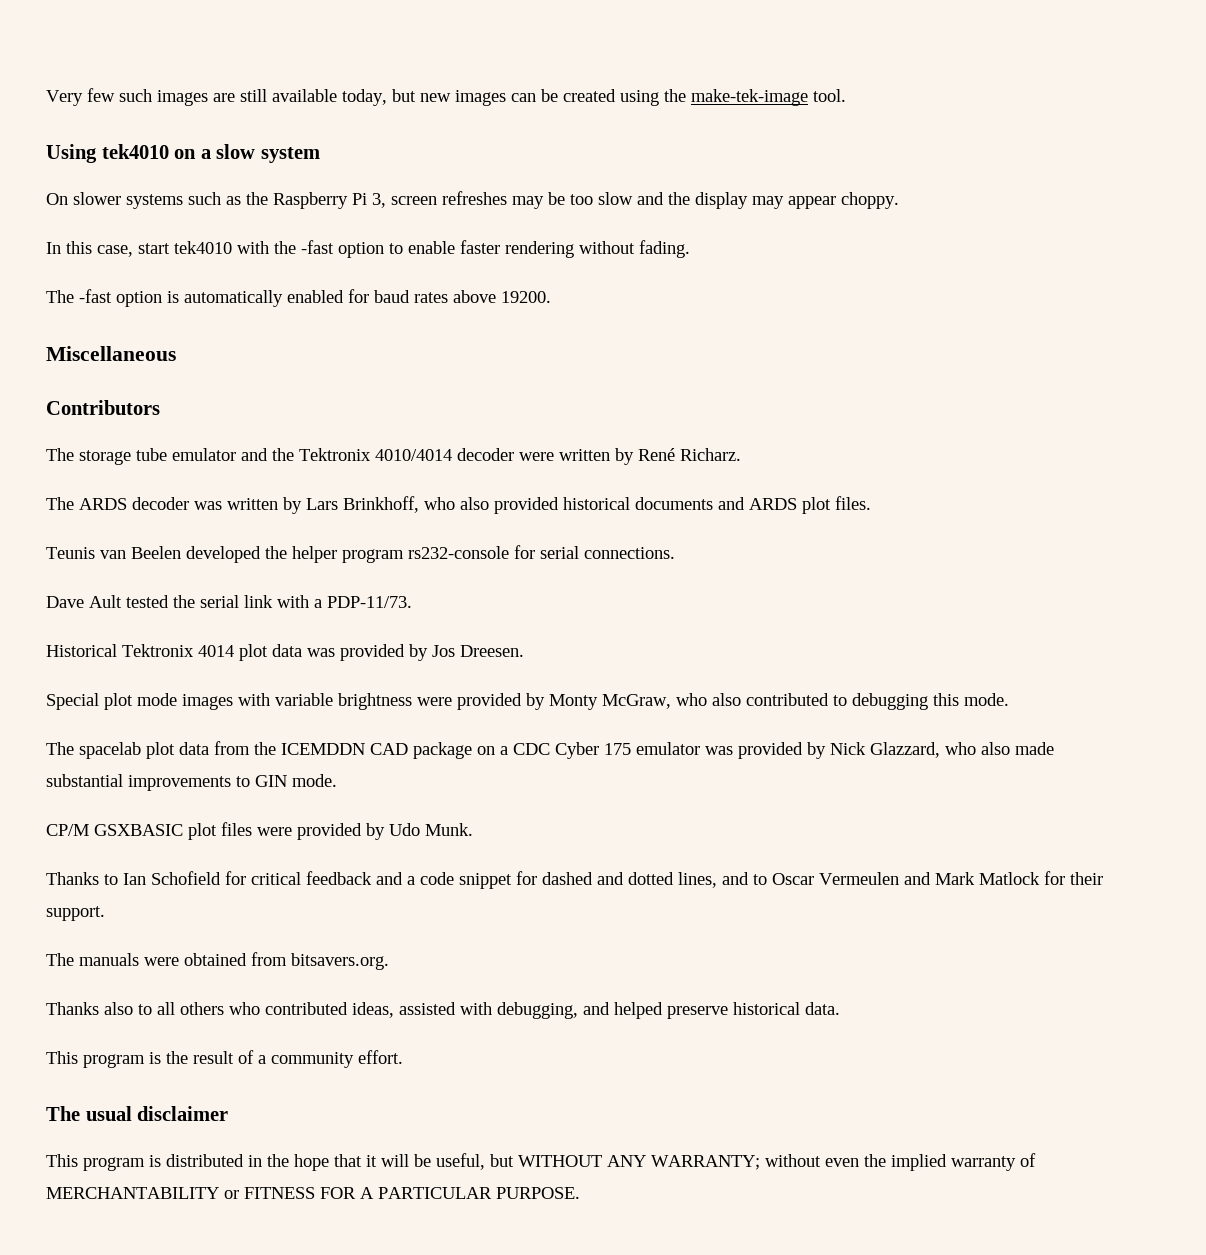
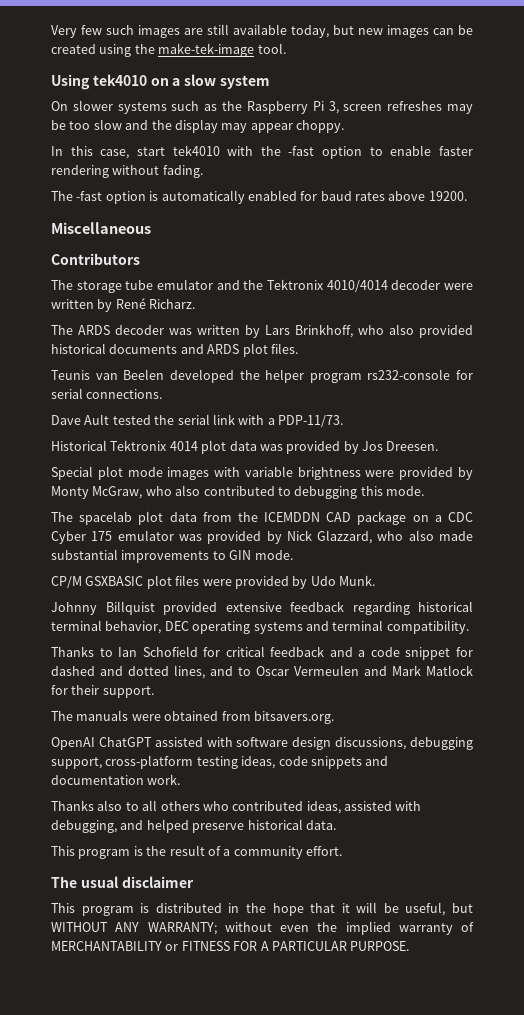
+ Johnny Billquist provided extensive feedback regarding historical terminal behavior, DEC operating systems and terminal compatibility.
+ OpenAI ChatGPT assisted with software design discussions, debugging support, cross-platform testing ideas, code snippets and documentation work.

